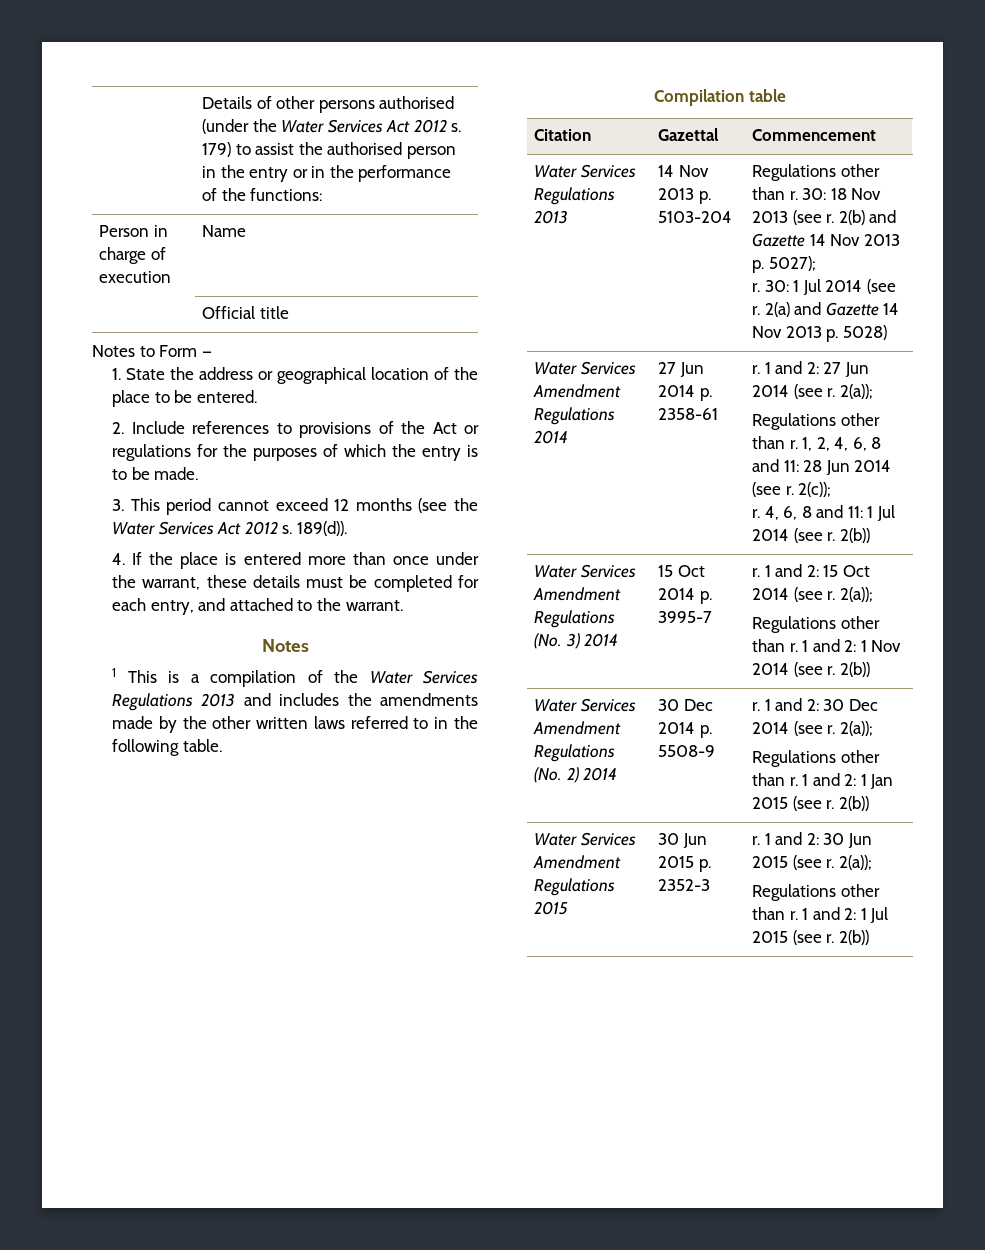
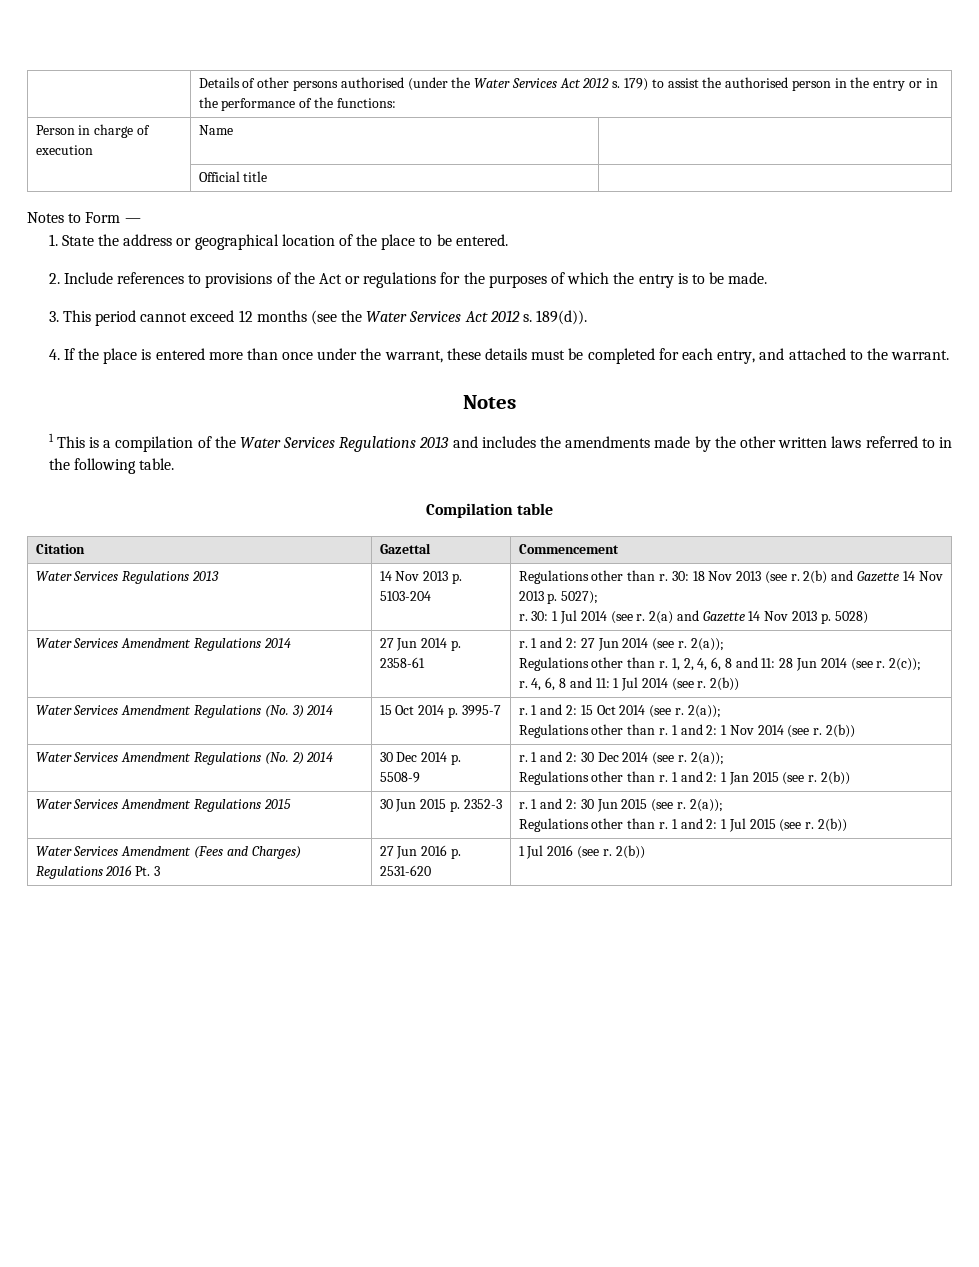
+ Water Services Amendment (Fees and Charges) Regulations 2016 Pt. 3 | 27 Jun 2016 p. 2531-620 | 1 Jul 2016 (see r. 2(b))

